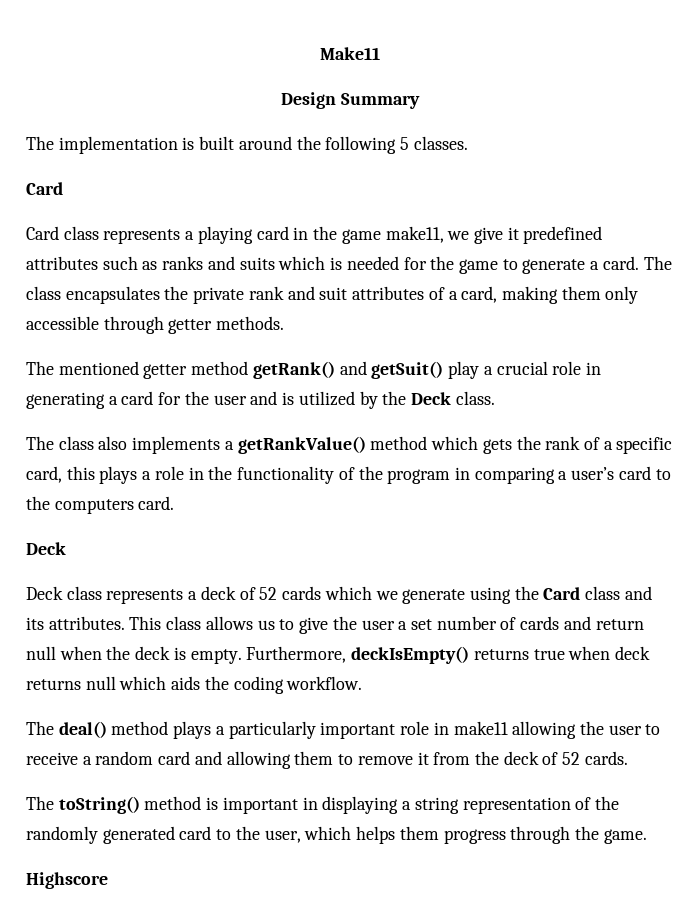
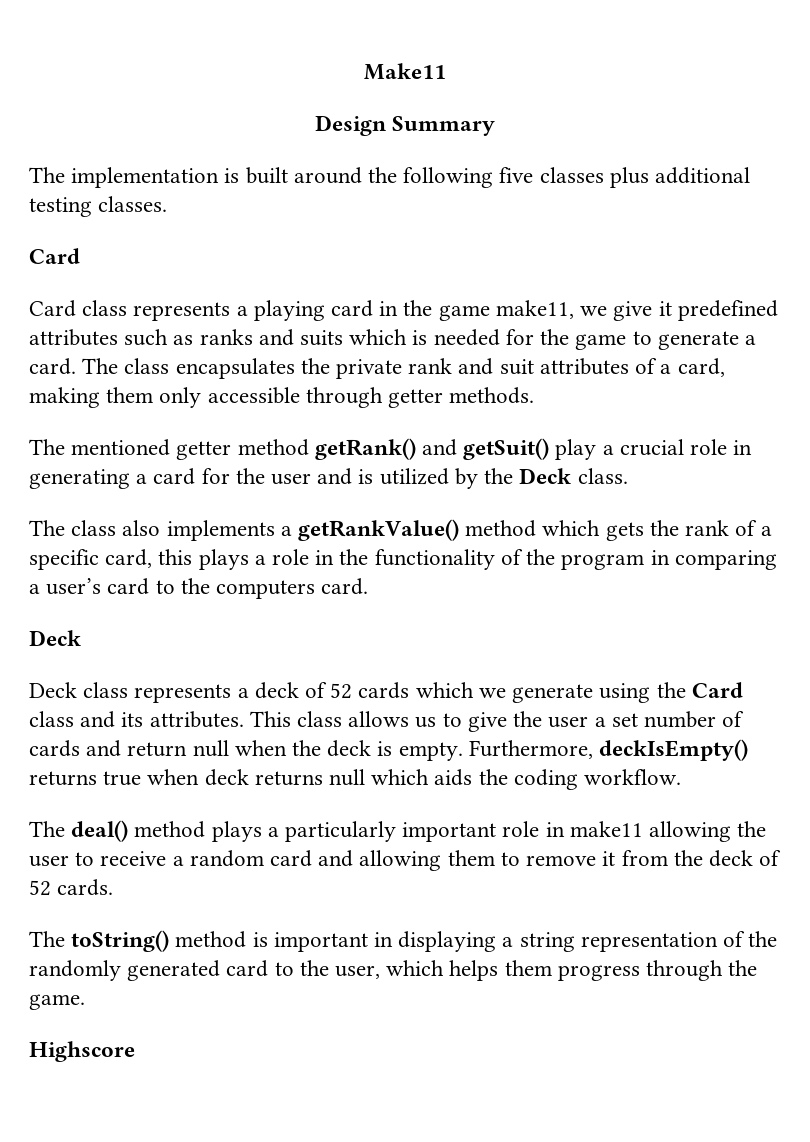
- The implementation is built around the following 5 classes.
+ The implementation is built around the following five classes plus additional testing classes.

